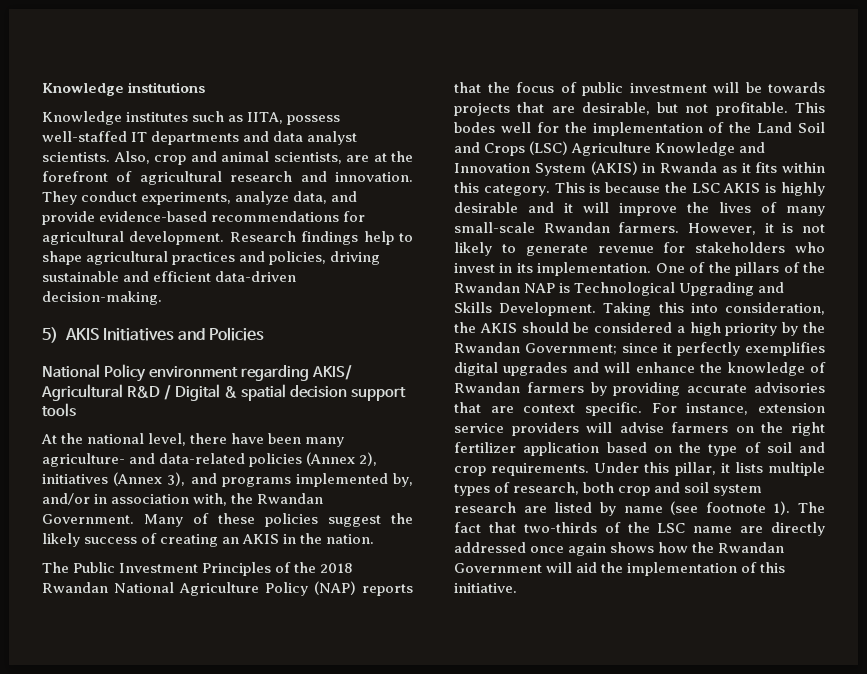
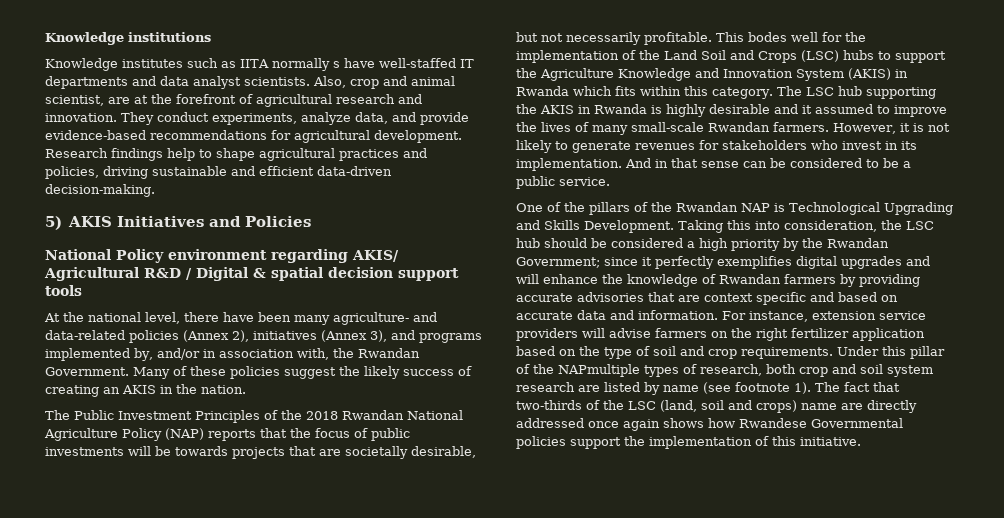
- Knowledge institutes such as IITA, possess well-staffed IT departments and data analyst scientists.
+ Knowledge institutes such as IITA normally s have well-staffed IT departments and data analyst scientists.
- Also, crop and animal scientists, are at the forefront of agricultural research and innovation.
+ Also, crop and animal scientist, are at the forefront of agricultural research and innovation.
- The Public Investment Principles of the 2018 Rwandan National Agriculture Policy (NAP) reports that the focus of public investment will be towards projects that are desirable, but not profitable.
+ The Public Investment Principles of the 2018 Rwandan National Agriculture Policy (NAP) reports that the focus of public investments will be towards projects that are societally desirable, but not necessarily profitable.
- This bodes well for the implementation of the Land Soil and Crops (LSC) Agriculture Knowledge and Innovation System (AKIS) in Rwanda as it fits within this category.
+ This bodes well for the implementation of the Land Soil and Crops (LSC) hubs to support the Agriculture Knowledge and Innovation System (AKIS) in Rwanda which fits within this category.
- This is because the LSC AKIS is highly desirable and it will improve the lives of many small-scale Rwandan farmers.
+ The LSC hub supporting the AKIS in Rwanda is highly desirable and it assumed to improve the lives of many small-scale Rwandan farmers.
- However, it is not likely to generate revenue for stakeholders who invest in its implementation. One of the pillars of the Rwandan NAP is Technological Upgrading and Skills Development.
+ However, it is not likely to generate revenues for stakeholders who invest in its implementation. And in that sense can be considered to be a public service.
+ One of the pillars of the Rwandan NAP is Technological Upgrading and Skills Development.
- Taking this into consideration, the AKIS should be considered a high priority by the Rwandan Government; since it perfectly exemplifies digital upgrades and will enhance the knowledge of Rwandan farmers by providing accurate advisories that are context specific.
+ Taking this into consideration, the LSC hub should be considered a high priority by the Rwandan Government; since it perfectly exemplifies digital upgrades and will enhance the knowledge of Rwandan farmers by providing accurate advisories that are context specific and based on accurate data and information.
- Under this pillar, it lists multiple types of research, both crop and soil system research are listed by name (see footnote 1).
+ Under this pillar of the NAPmultiple types of research, both crop and soil system research are listed by name (see footnote 1).
- The fact that two-thirds of the LSC name are directly addressed once again shows how the Rwandan Government will aid the implementation of this initiative.
+ The fact that two-thirds of the LSC (land, soil and crops) name are directly addressed once again shows how Rwandese Governmental policies support the implementation of this initiative.

